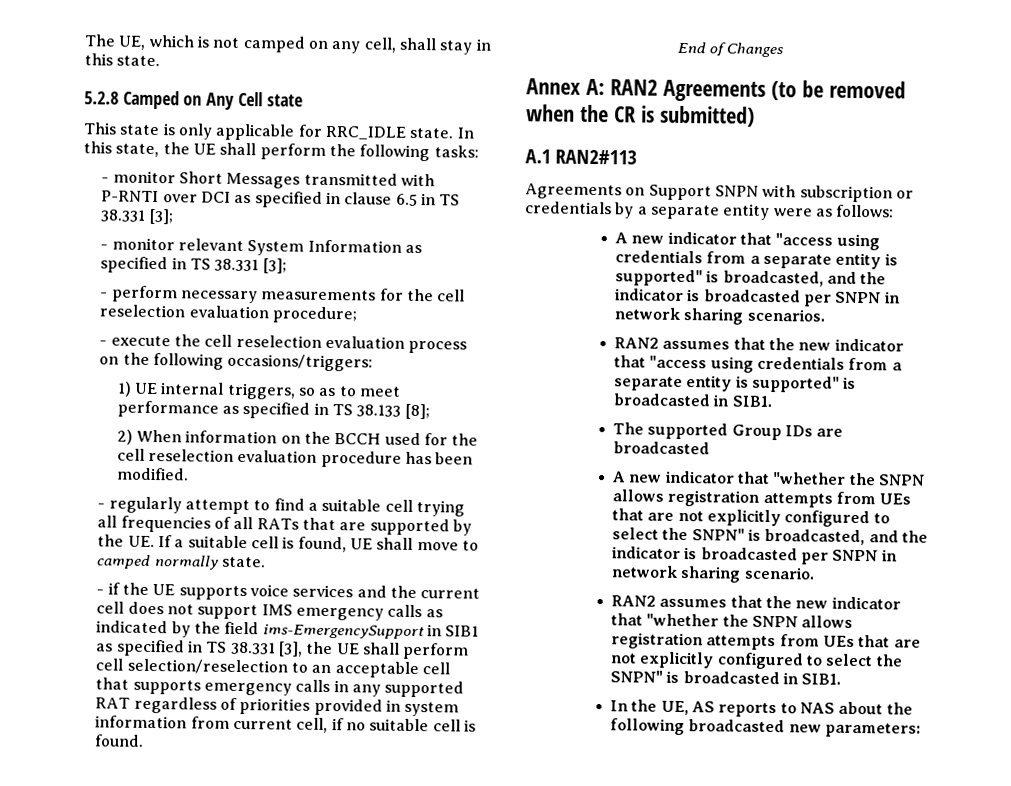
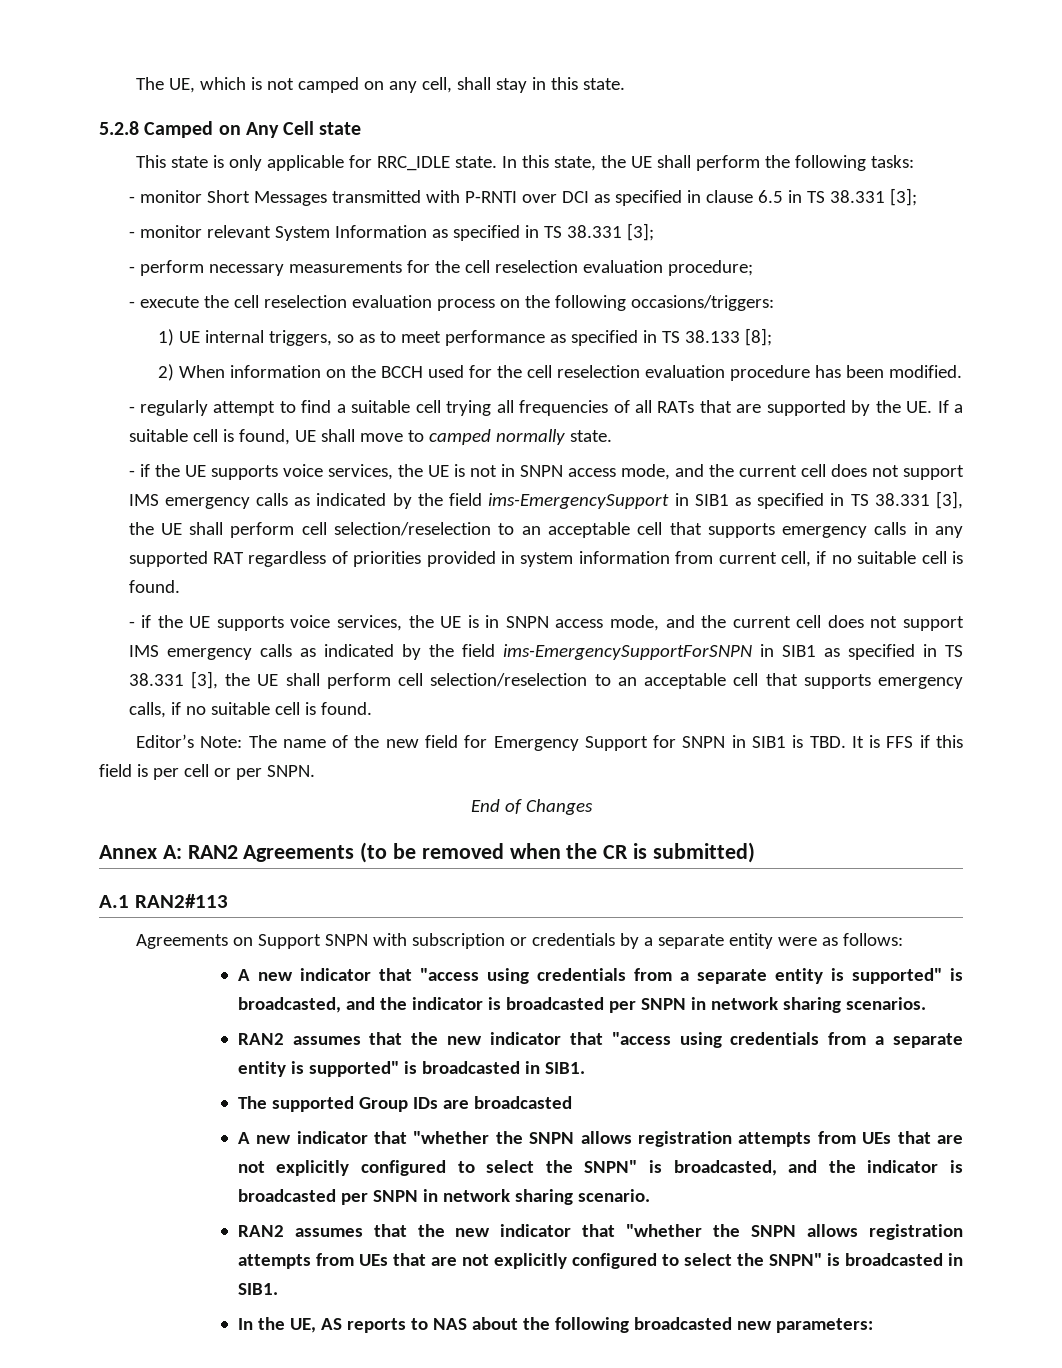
- - if the UE supports voice services and the current cell does not support IMS emergency calls as indicated by the field ims-EmergencySupport in SIB1 as specified in TS 38.331 [3], the UE shall perform cell selection/reselection to an acceptable cell that supports emergency calls in any supported RAT regardless of priorities provided in system information from current cell, if no suitable cell is found.
+ - if the UE supports voice services, the UE is not in SNPN access mode, and the current cell does not support IMS emergency calls as indicated by the field ims-EmergencySupport in SIB1 as specified in TS 38.331 [3], the UE shall perform cell selection/reselection to an acceptable cell that supports emergency calls in any supported RAT regardless of priorities provided in system information from current cell, if no suitable cell is found.
+ - if the UE supports voice services, the UE is in SNPN access mode, and the current cell does not support IMS emergency calls as indicated by the field ims-EmergencySupportForSNPN in SIB1 as specified in TS 38.331 [3], the UE shall perform cell selection/reselection to an acceptable cell that supports emergency calls, if no suitable cell is found.
+ Editor’s Note: The name of the new field for Emergency Support for SNPN in SIB1 is TBD. It is FFS if this field is per cell or per SNPN.

